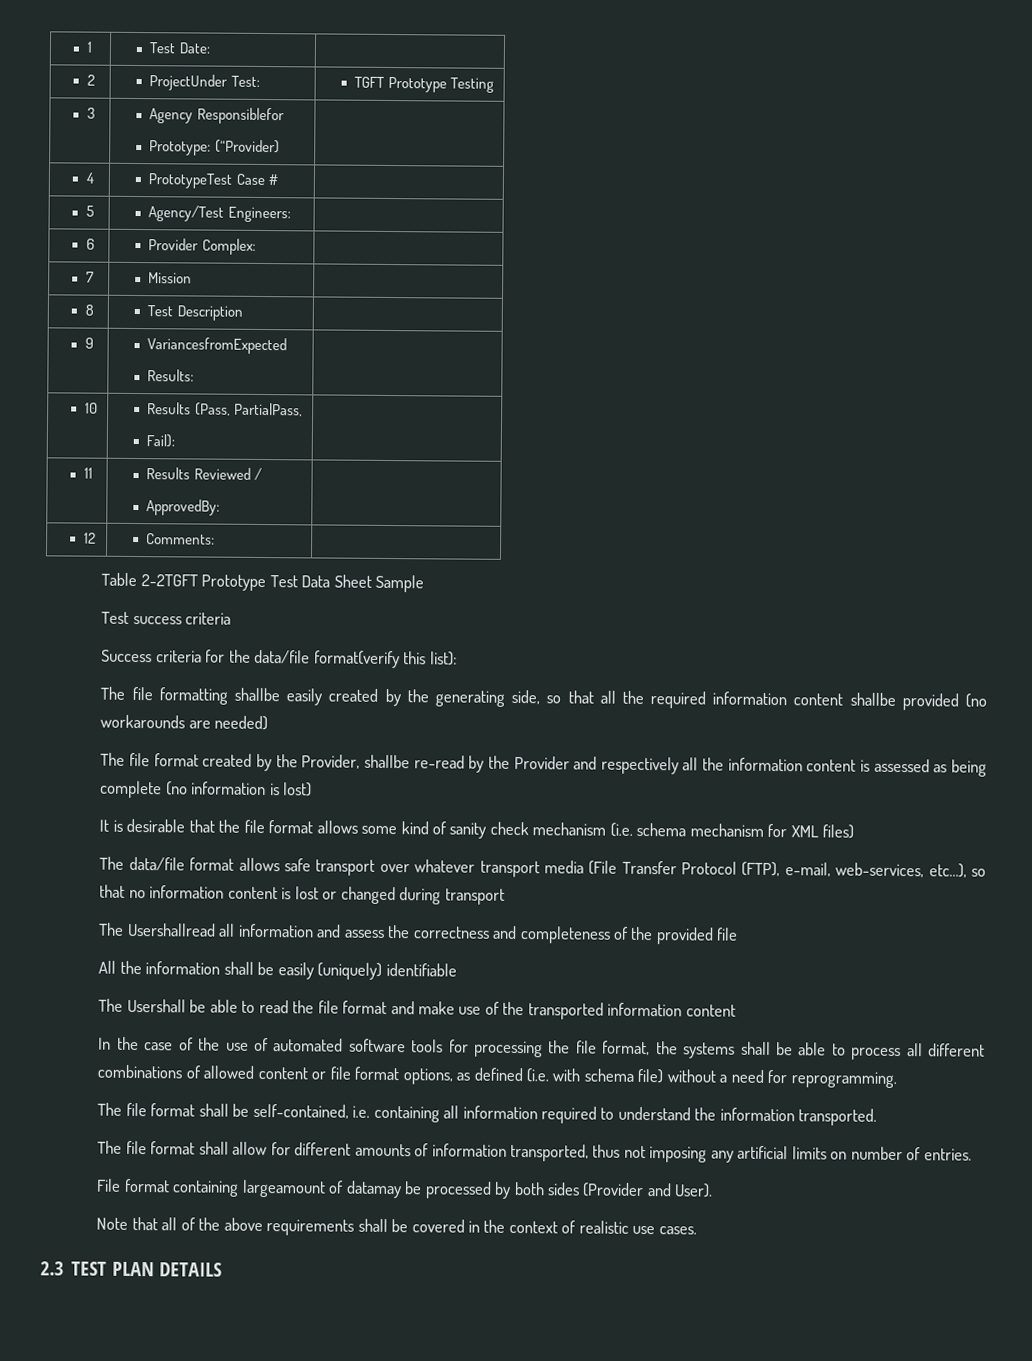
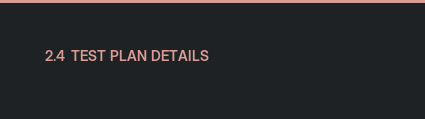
- 1 | Test Date: |
- 2 | ProjectUnder Test: | TGFT Prototype Testing
- 3 | Agency Responsiblefor
- Prototype: (“Provider) |
- 4 | PrototypeTest Case # |
- 5 | Agency/Test Engineers: |
- 6 | Provider Complex: |
- 7 | Mission |
- 8 | Test Description |
- 9 | VariancesfromExpected
- Results: |
- 10 | Results (Pass, PartialPass,
- Fail): |
- 11 | Results Reviewed /
- ApprovedBy: |
- 12 | Comments: |
- Table 2-2TGFT Prototype Test Data Sheet Sample
- Test success criteria
- Success criteria for the data/file format(verify this list):
- The file formatting shallbe easily created by the generating side, so that all the required information content shallbe provided (no workarounds are needed)
- The file format created by the Provider, shallbe re-read by the Provider and respectively all the information content is assessed as being complete (no information is lost)
- It is desirable that the file format allows some kind of sanity check mechanism (i.e. schema mechanism for XML files)
- The data/file format allows safe transport over whatever transport media (File Transfer Protocol (FTP), e-mail, web-services, etc…), so that no information content is lost or changed during transport
- The Usershallread all information and assess the correctness and completeness of the provided file
- All the information shall be easily (uniquely) identifiable
- The Usershall be able to read the file format and make use of the transported information content
- In the case of the use of automated software tools for processing the file format, the systems shall be able to process all different combinations of allowed content or file format options, as defined (i.e. with schema file) without a need for reprogramming.
- The file format shall be self-contained, i.e. containing all information required to understand the information transported.
- The file format shall allow for different amounts of information transported, thus not imposing any artificial limits on number of entries.
- File format containing largeamount of datamay be processed by both sides (Provider and User).
- Note that all of the above requirements shall be covered in the context of realistic use cases.
- 2.3 TEST PLAN DETAILS
+ 2.4 TEST PLAN DETAILS

